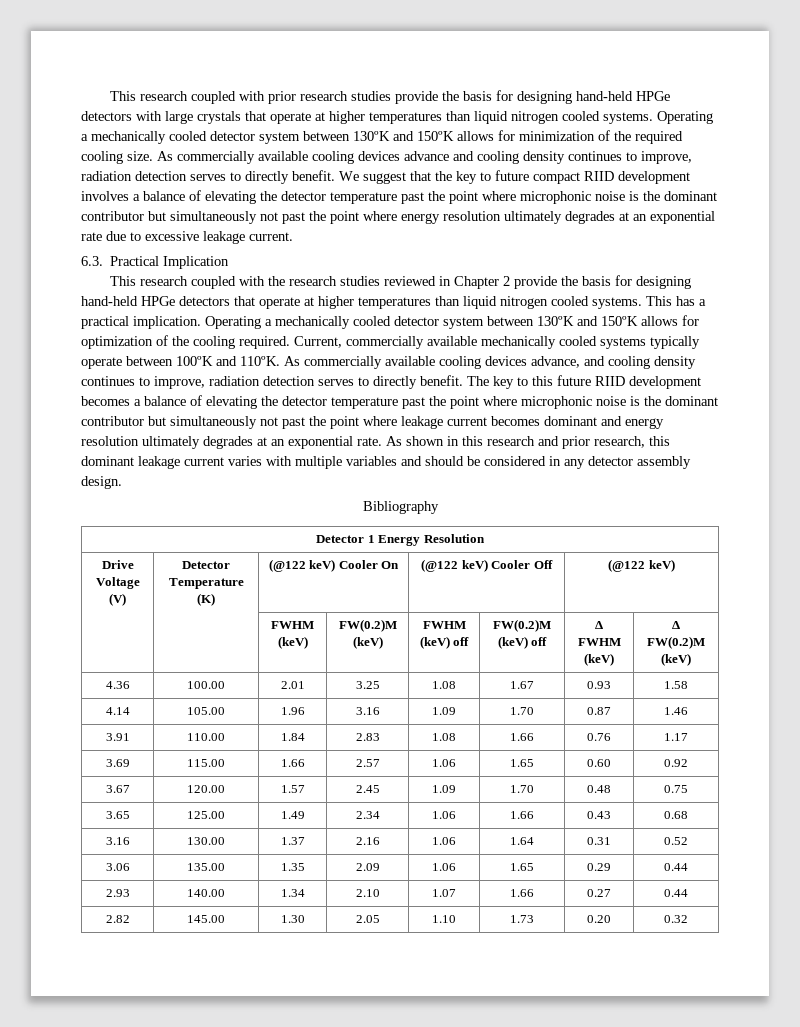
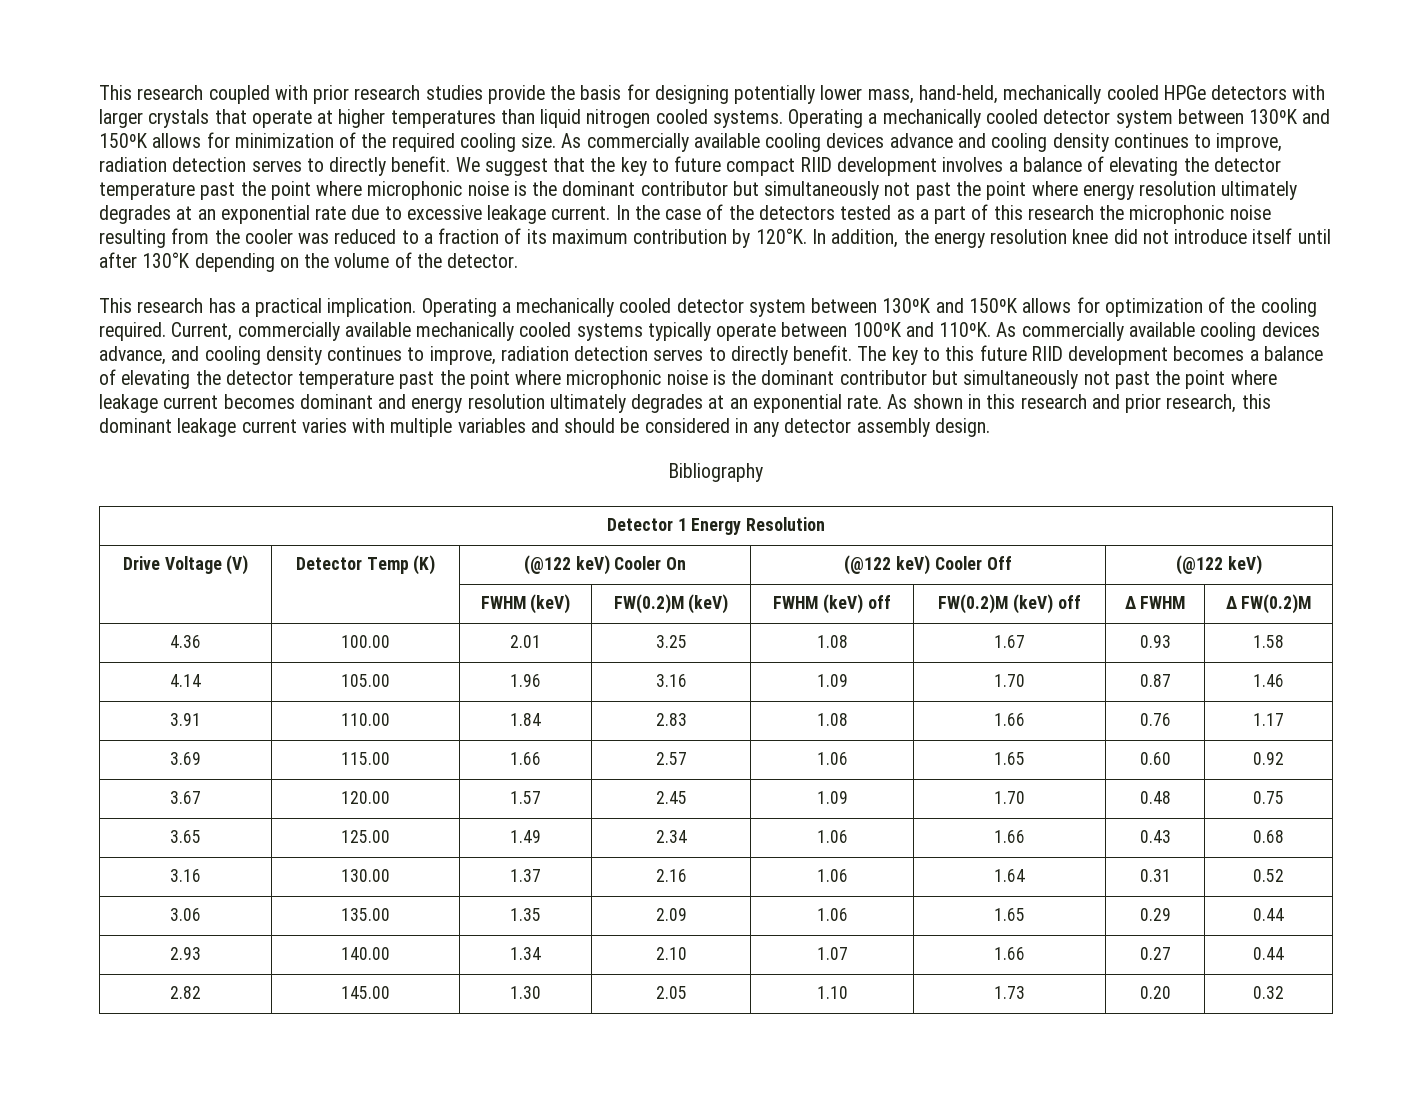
- This research coupled with prior research studies provide the basis for designing hand-held HPGe detectors with large crystals that operate at higher temperatures than liquid nitrogen cooled systems.
+ This research coupled with prior research studies provide the basis for designing potentially lower mass, hand-held, mechanically cooled HPGe detectors with larger crystals that operate at higher temperatures than liquid nitrogen cooled systems.
- We suggest that the key to future compact RIID development involves a balance of elevating the detector temperature past the point where microphonic noise is the dominant contributor but simultaneously not past the point where energy resolution ultimately degrades at an exponential rate due to excessive leakage current.
- 6.3. Practical Implication
- This research coupled with the research studies reviewed in Chapter 2 provide the basis for designing hand-held HPGe detectors that operate at higher temperatures than liquid nitrogen cooled systems. This has a practical implication.
+ We suggest that the key to future compact RIID development involves a balance of elevating the detector temperature past the point where microphonic noise is the dominant contributor but simultaneously not past the point where energy resolution ultimately degrades at an exponential rate due to excessive leakage current. In the case of the detectors tested as a part of this research the microphonic noise resulting from the cooler was reduced to a fraction of its maximum contribution by 120°K. In addition, the energy resolution knee did not introduce itself until after 130°K depending on the volume of the detector.
+ This research has a practical implication.
- Drive Voltage (V) | Detector Temperature (K) | (@122 keV) Cooler On | (@122 keV) Cooler Off | (@122 keV)
+ Drive Voltage (V) | Detector Temp (K) | (@122 keV) Cooler On | (@122 keV) Cooler Off | (@122 keV)
- | | FWHM (keV) | FW(0.2)M (keV) | FWHM (keV) off | FW(0.2)M (keV) off | Δ FWHM (keV) | Δ FW(0.2)M (keV)
+ | | FWHM (keV) | FW(0.2)M (keV) | FWHM (keV) off | FW(0.2)M (keV) off | Δ FWHM | Δ FW(0.2)M

